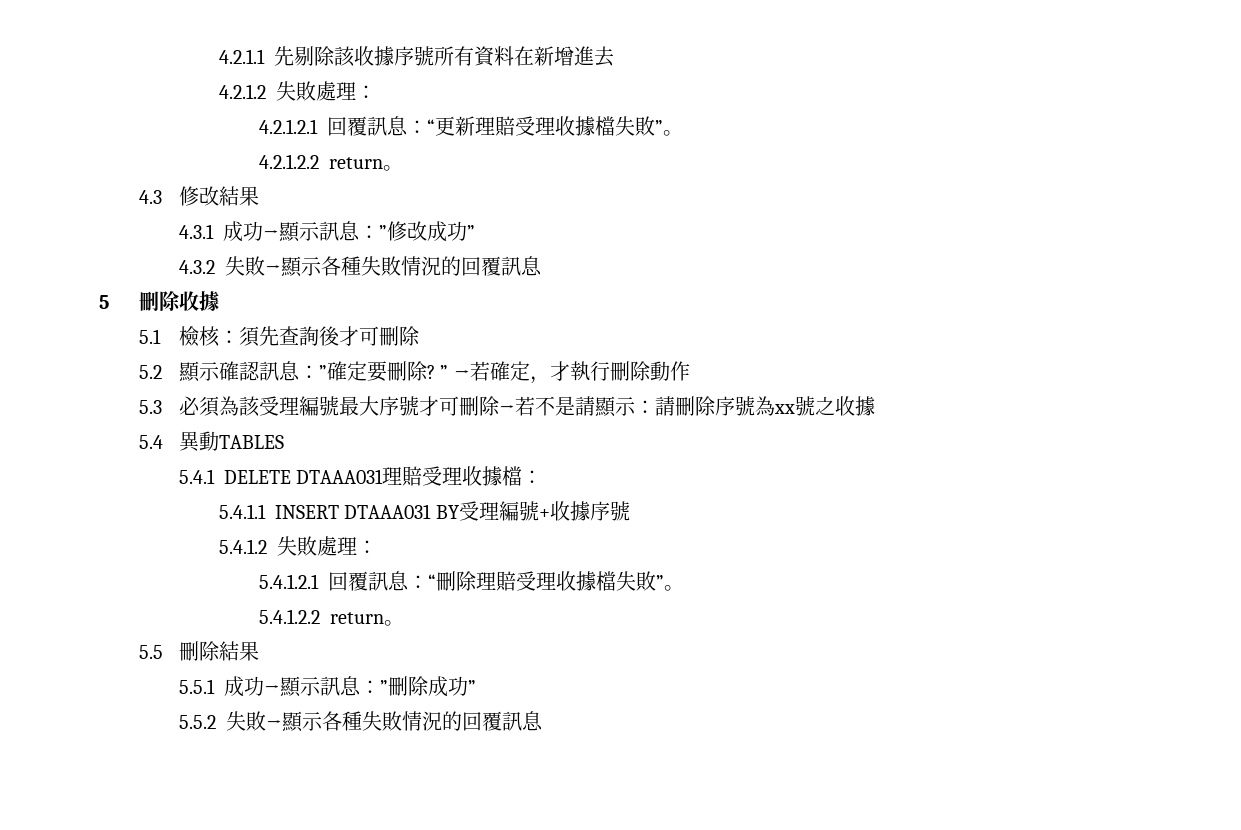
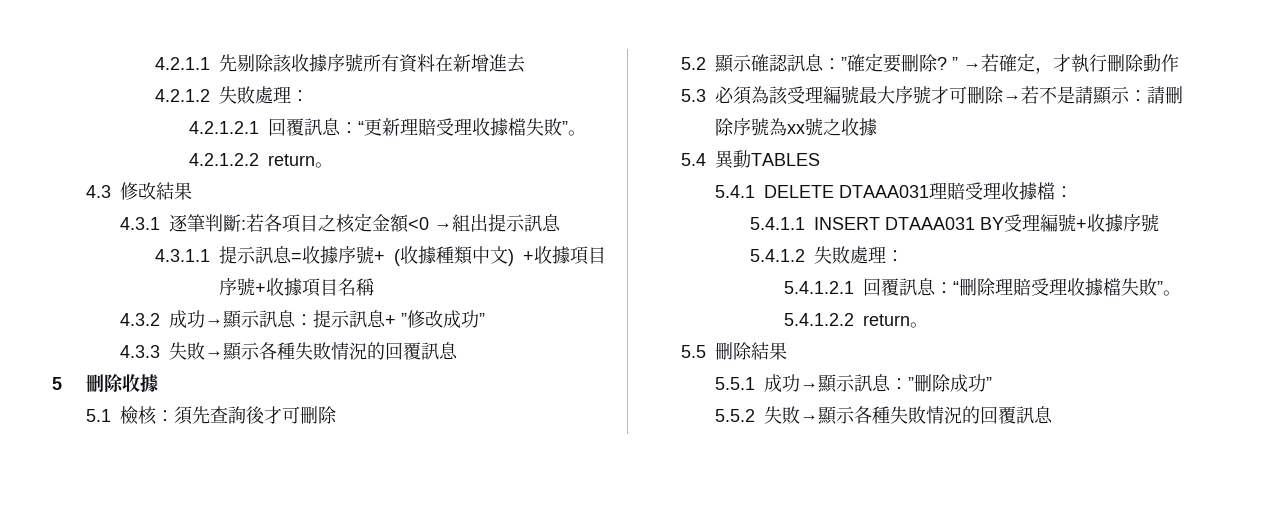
- 4.3.1成功→顯示訊息：”修改成功”
+ 4.3.1逐筆判斷:若各項目之核定金額<0 →組出提示訊息
+ 4.3.1.1提示訊息=收據序號+ (收據種類中文) +收據項目序號+收據項目名稱
+ 4.3.2成功→顯示訊息：提示訊息+ ”修改成功”
- 4.3.2失敗→顯示各種失敗情況的回覆訊息
+ 4.3.3失敗→顯示各種失敗情況的回覆訊息

